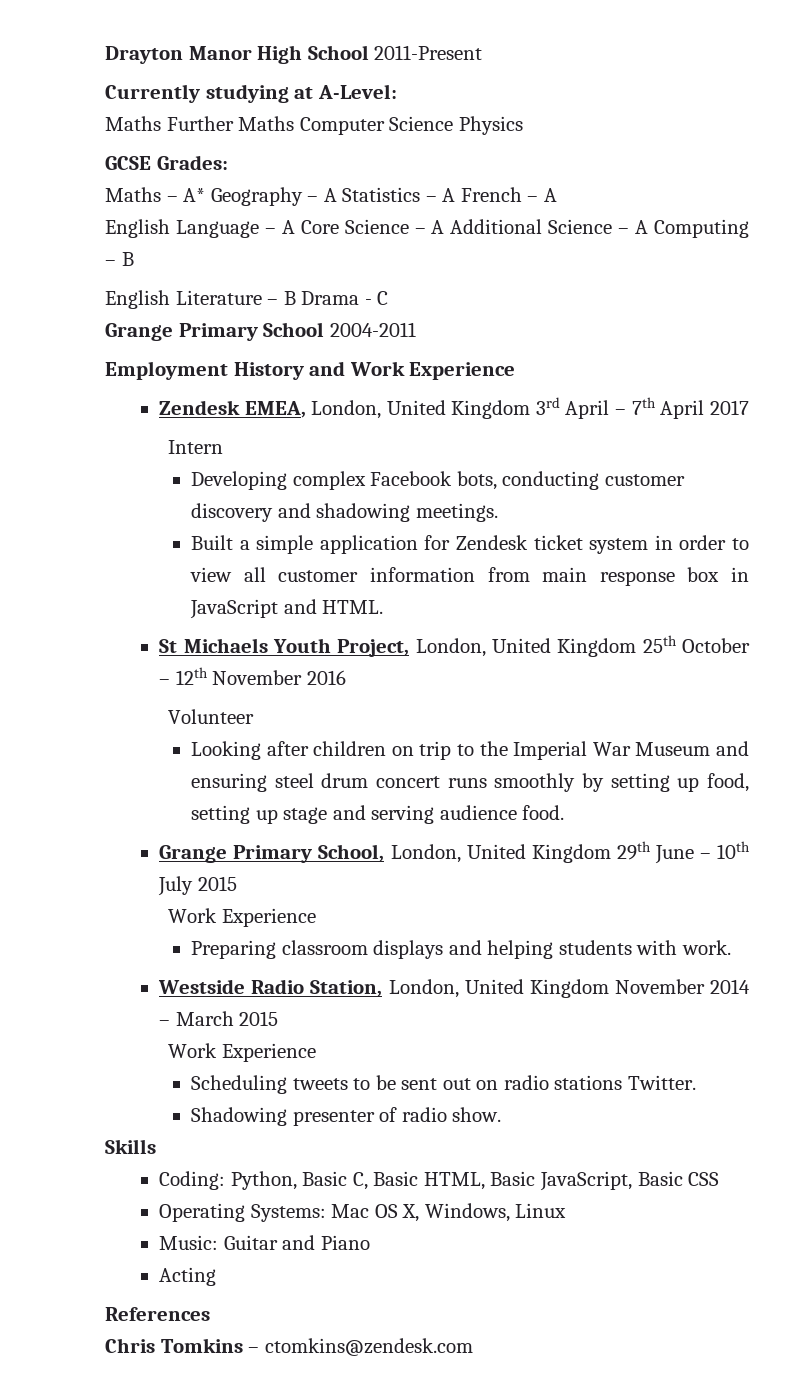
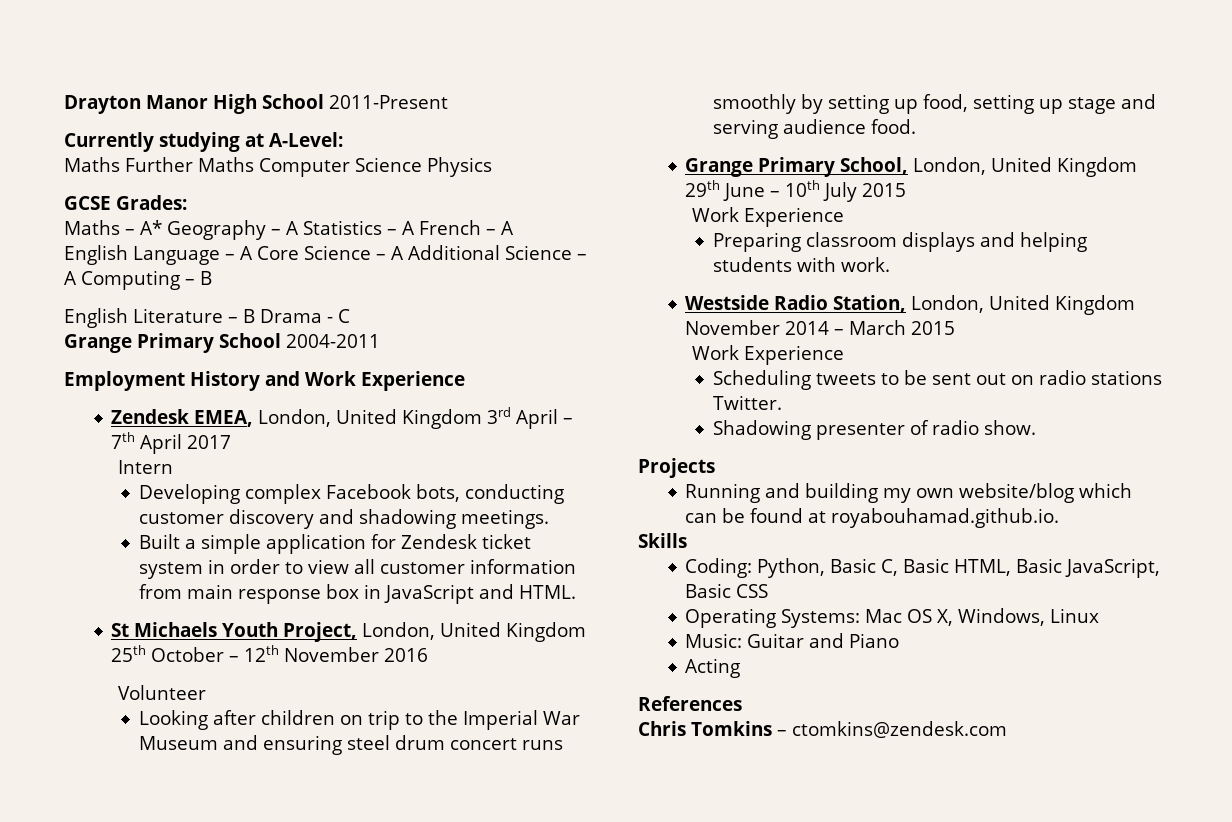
+ Projects
+ Running and building my own website/blog which can be found at royabouhamad.github.io.

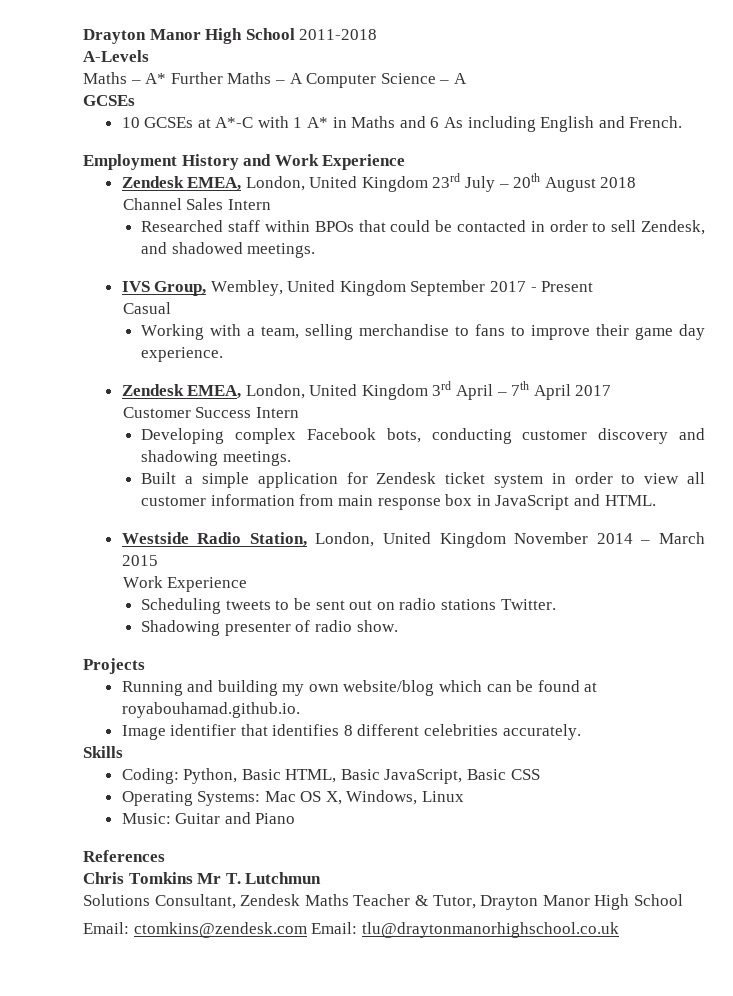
- Drayton Manor High School 2011-Present
- Currently studying at A-Level:
- Maths Further Maths Computer Science Physics
- GCSE Grades:
- Maths – A* Geography – A Statistics – A French – A
- English Language – A Core Science – A Additional Science – A Computing – B
- English Literature – B Drama - C
- Grange Primary School 2004-2011
+ Drayton Manor High School 2011-2018
+ A-Levels
+ Maths – A* Further Maths – A Computer Science – A
+ GCSEs
+ 10 GCSEs at A*-C with 1 A* in Maths and 6 As including English and French.
+ Zendesk EMEA, London, United Kingdom 23rd July – 20th August 2018
+ Channel Sales Intern
+ Researched staff within BPOs that could be contacted in order to sell Zendesk, and shadowed meetings.
+ IVS Group, Wembley, United Kingdom September 2017 - Present
+ Casual
+ Working with a team, selling merchandise to fans to improve their game day experience.
- Intern
+ Customer Success Intern
- St Michaels Youth Project, London, United Kingdom 25th October – 12th November 2016
- Volunteer
- Looking after children on trip to the Imperial War Museum and ensuring steel drum concert runs smoothly by setting up food, setting up stage and serving audience food.
- Grange Primary School, London, United Kingdom 29th June – 10th July 2015
- Work Experience
- Preparing classroom displays and helping students with work.
+ Image identifier that identifies 8 different celebrities accurately.
- Coding: Python, Basic C, Basic HTML, Basic JavaScript, Basic CSS
+ Coding: Python, Basic HTML, Basic JavaScript, Basic CSS
- Acting
- Chris Tomkins – ctomkins@zendesk.com
+ Chris Tomkins Mr T. Lutchmun
+ Solutions Consultant, Zendesk Maths Teacher & Tutor, Drayton Manor High School
+ Email: ctomkins@zendesk.com Email: tlu@draytonmanorhighschool.co.uk

